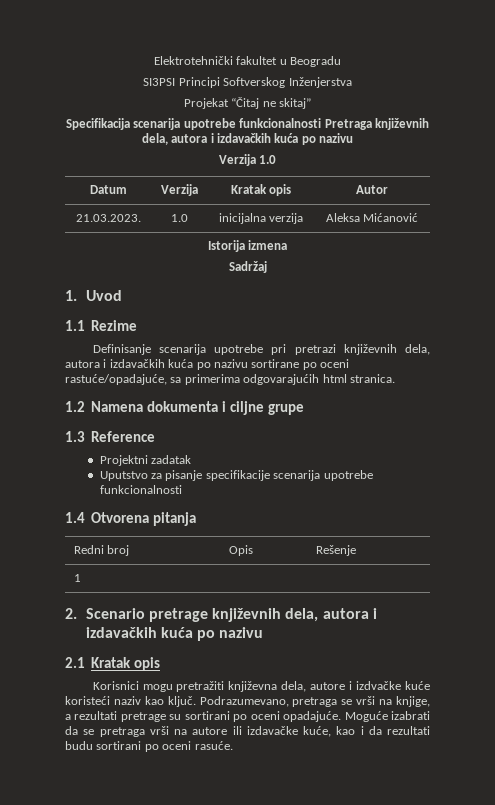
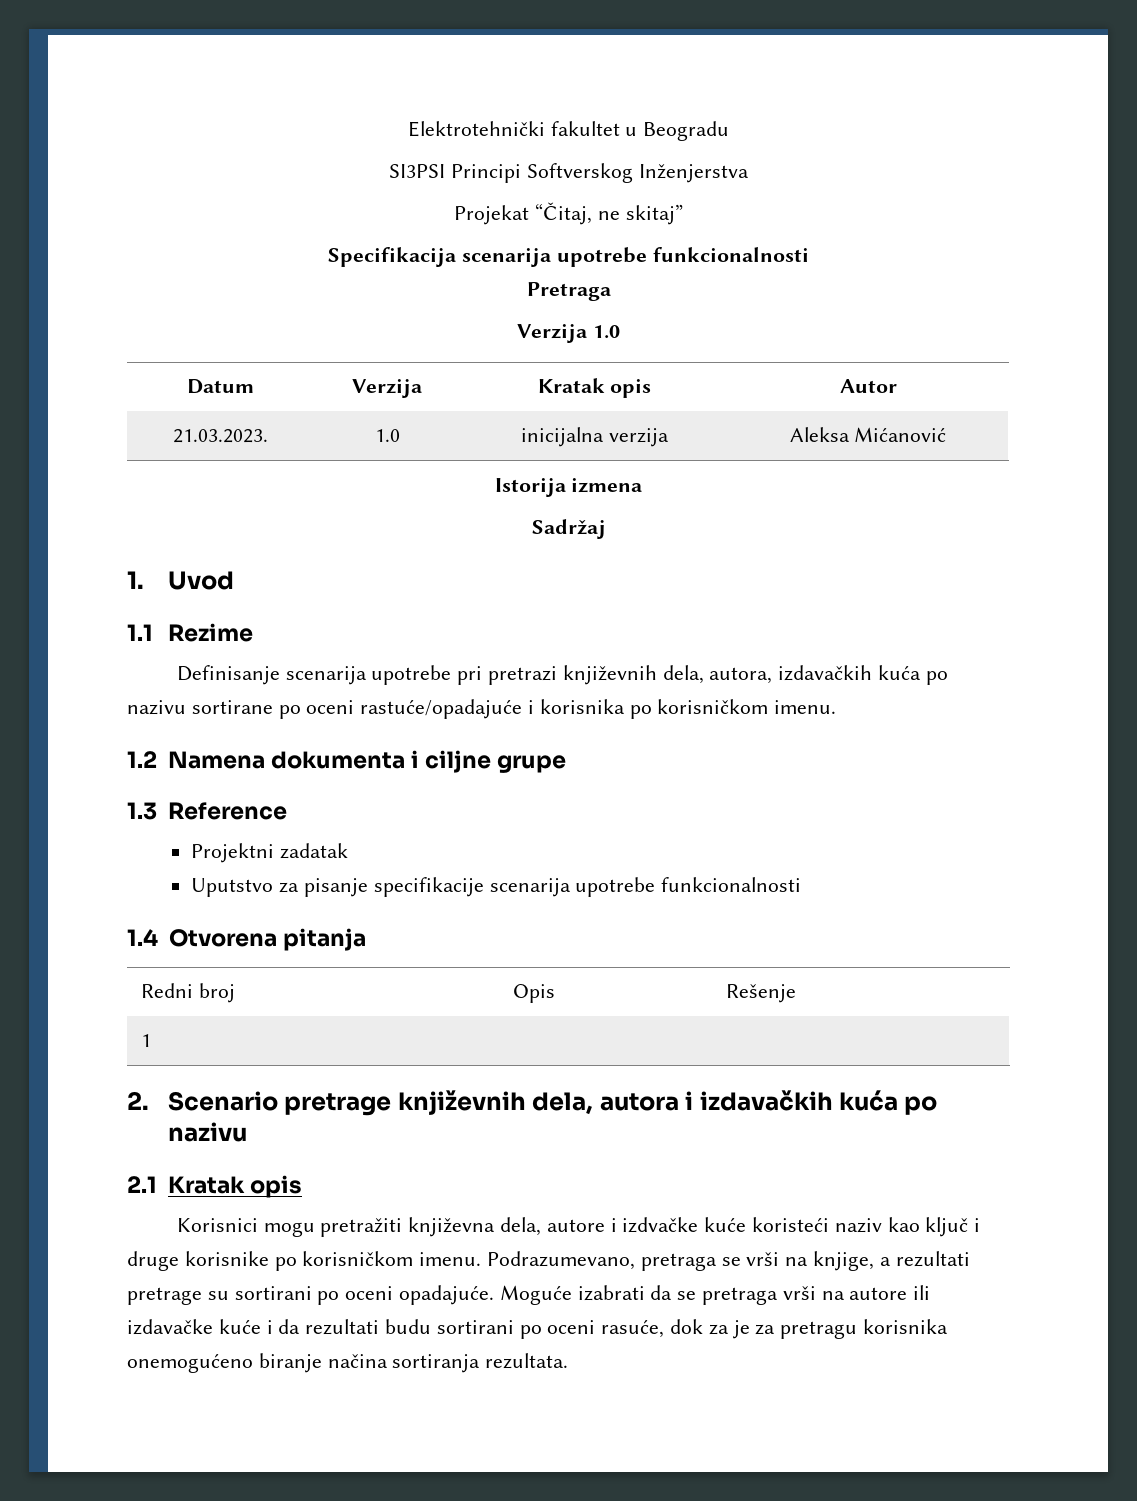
- Projekat “Čitaj ne skitaj”
+ Projekat “Čitaj, ne skitaj”
- Specifikacija scenarija upotrebe funkcionalnosti Pretraga književnih dela, autora i izdavačkih kuća po nazivu
+ Specifikacija scenarija upotrebe funkcionalnosti
+ Pretraga
- Definisanje scenarija upotrebe pri pretrazi književnih dela, autora i izdavačkih kuća po nazivu sortirane po oceni rastuće/opadajuće, sa primerima odgovarajućih html stranica.
+ Definisanje scenarija upotrebe pri pretrazi književnih dela, autora, izdavačkih kuća po nazivu sortirane po oceni rastuće/opadajuće i korisnika po korisničkom imenu.
- Korisnici mogu pretražiti književna dela, autore i izdvačke kuće koristeći naziv kao ključ.
+ Korisnici mogu pretražiti književna dela, autore i izdvačke kuće koristeći naziv kao ključ i druge korisnike po korisničkom imenu.
- Moguće izabrati da se pretraga vrši na autore ili izdavačke kuće, kao i da rezultati budu sortirani po oceni rasuće.
+ Moguće izabrati da se pretraga vrši na autore ili izdavačke kuće i da rezultati budu sortirani po oceni rasuće, dok za je za pretragu korisnika onemogućeno biranje načina sortiranja rezultata.

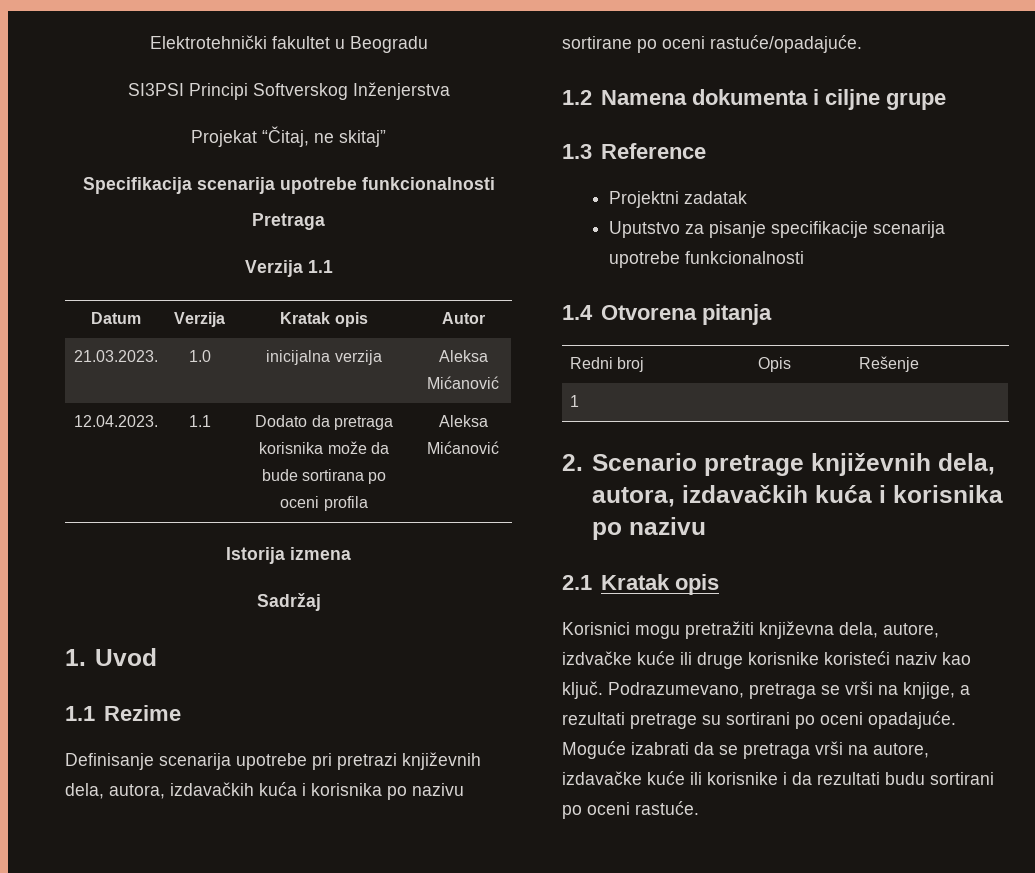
- Verzija 1.0
+ Verzija 1.1
+ 12.04.2023. | 1.1 | Dodato da pretraga korisnika može da bude sortirana po oceni profila | Aleksa Mićanović
- Definisanje scenarija upotrebe pri pretrazi književnih dela, autora, izdavačkih kuća po nazivu sortirane po oceni rastuće/opadajuće i korisnika po korisničkom imenu.
+ Definisanje scenarija upotrebe pri pretrazi književnih dela, autora, izdavačkih kuća i korisnika po nazivu sortirane po oceni rastuće/opadajuće.
- 2. Scenario pretrage književnih dela, autora i izdavačkih kuća po nazivu
+ 2. Scenario pretrage književnih dela, autora, izdavačkih kuća i korisnika po nazivu
- Korisnici mogu pretražiti književna dela, autore i izdvačke kuće koristeći naziv kao ključ i druge korisnike po korisničkom imenu.
+ Korisnici mogu pretražiti književna dela, autore, izdvačke kuće ili druge korisnike koristeći naziv kao ključ.
- Moguće izabrati da se pretraga vrši na autore ili izdavačke kuće i da rezultati budu sortirani po oceni rasuće, dok za je za pretragu korisnika onemogućeno biranje načina sortiranja rezultata.
+ Moguće izabrati da se pretraga vrši na autore, izdavačke kuće ili korisnike i da rezultati budu sortirani po oceni rastuće.

